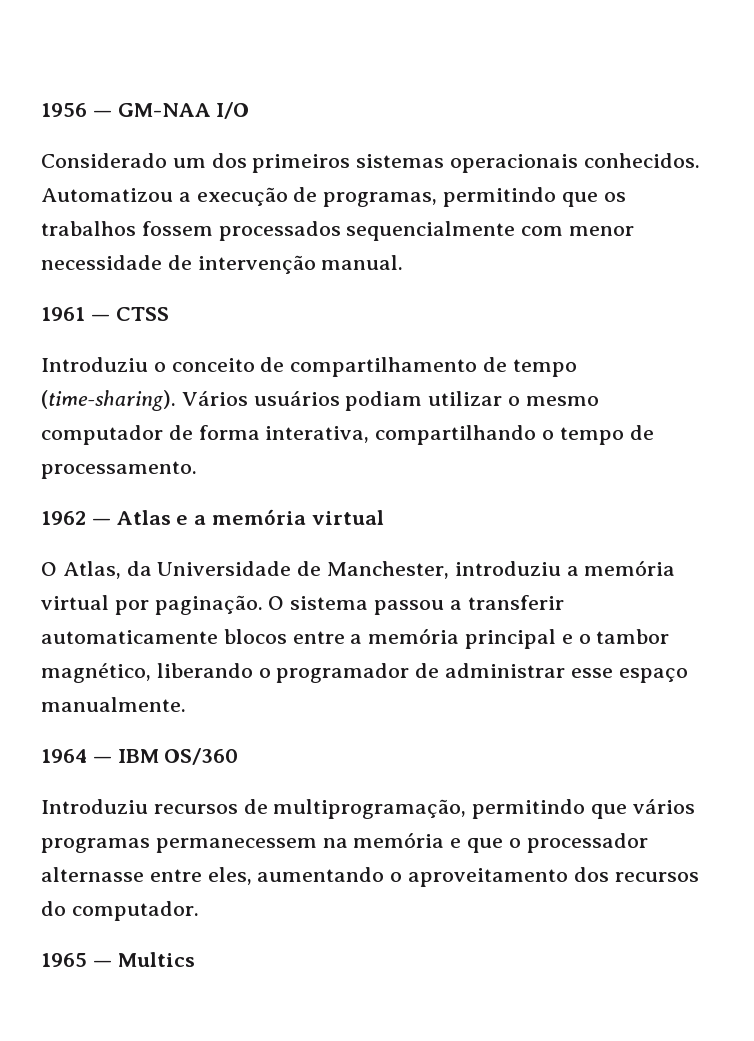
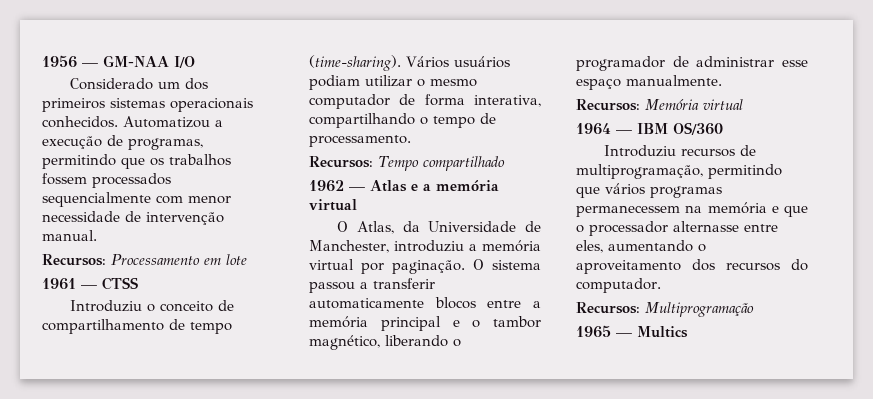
+ Recursos: Processamento em lote
+ Recursos: Tempo compartilhado
+ Recursos: Memória virtual
+ Recursos: Multiprogramação

